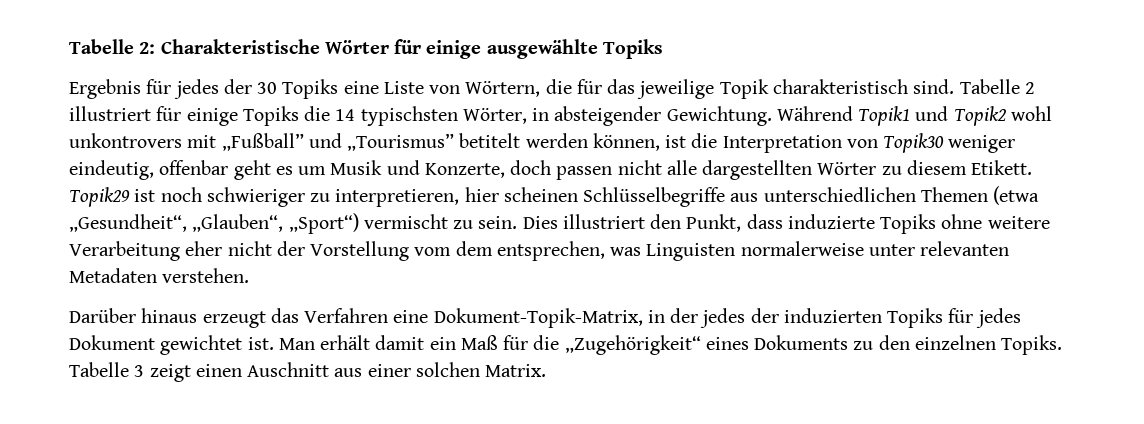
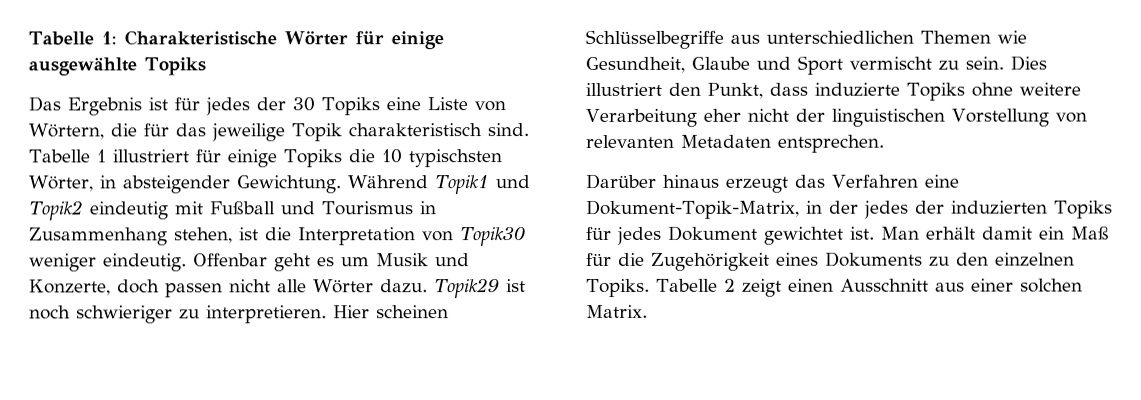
- Tabelle 2: Charakteristische Wörter für einige ausgewählte Topiks
+ Tabelle 1: Charakteristische Wörter für einige ausgewählte Topiks
- Ergebnis für jedes der 30 Topiks eine Liste von Wörtern, die für das jeweilige Topik charakteristisch sind.
+ Das Ergebnis ist für jedes der 30 Topiks eine Liste von Wörtern, die für das jeweilige Topik charakteristisch sind.
- Tabelle 2 illustriert für einige Topiks die 14 typischsten Wörter, in absteigender Gewichtung.
+ Tabelle 1 illustriert für einige Topiks die 10 typischsten Wörter, in absteigender Gewichtung.
- Während Topik1 und Topik2 wohl unkontrovers mit „Fußball” und „Tourismus” betitelt werden können, ist die Interpretation von Topik30 weniger eindeutig, offenbar geht es um Musik und Konzerte, doch passen nicht alle dargestellten Wörter zu diesem Etikett.
+ Während Topik1 und Topik2 eindeutig mit Fußball und Tourismus in Zusammenhang stehen, ist die Interpretation von Topik30 weniger eindeutig. Offenbar geht es um Musik und Konzerte, doch passen nicht alle Wörter dazu.
- Topik29 ist noch schwieriger zu interpretieren, hier scheinen Schlüsselbegriffe aus unterschiedlichen Themen (etwa „Gesundheit“, „Glauben“, „Sport“) vermischt zu sein.
+ Topik29 ist noch schwieriger zu interpretieren. Hier scheinen Schlüsselbegriffe aus unterschiedlichen Themen wie Gesundheit, Glaube und Sport vermischt zu sein.
- Dies illustriert den Punkt, dass induzierte Topiks ohne weitere Verarbeitung eher nicht der Vorstellung vom dem entsprechen, was Linguisten normalerweise unter relevanten Metadaten verstehen.
+ Dies illustriert den Punkt, dass induzierte Topiks ohne weitere Verarbeitung eher nicht der linguistischen Vorstellung von relevanten Metadaten entsprechen.
- Man erhält damit ein Maß für die „Zugehörigkeit“ eines Dokuments zu den einzelnen Topiks.
+ Man erhält damit ein Maß für die Zugehörigkeit eines Dokuments zu den einzelnen Topiks.
- Tabelle 3 zeigt einen Auschnitt aus einer solchen Matrix.
+ Tabelle 2 zeigt einen Ausschnitt aus einer solchen Matrix.

